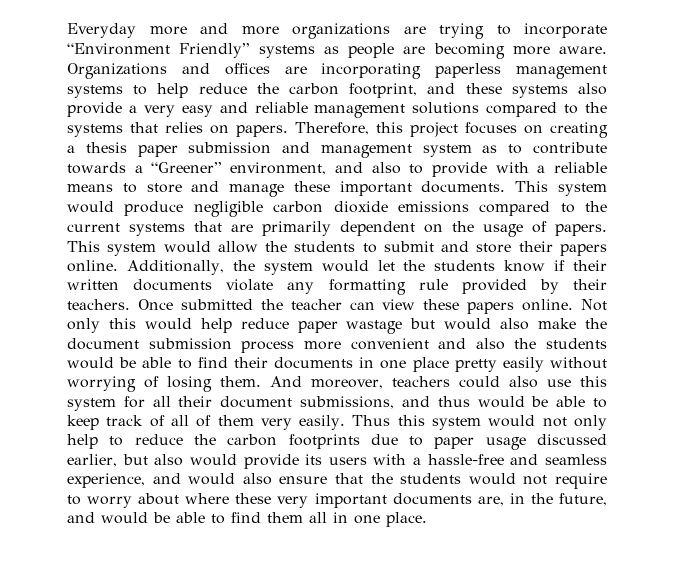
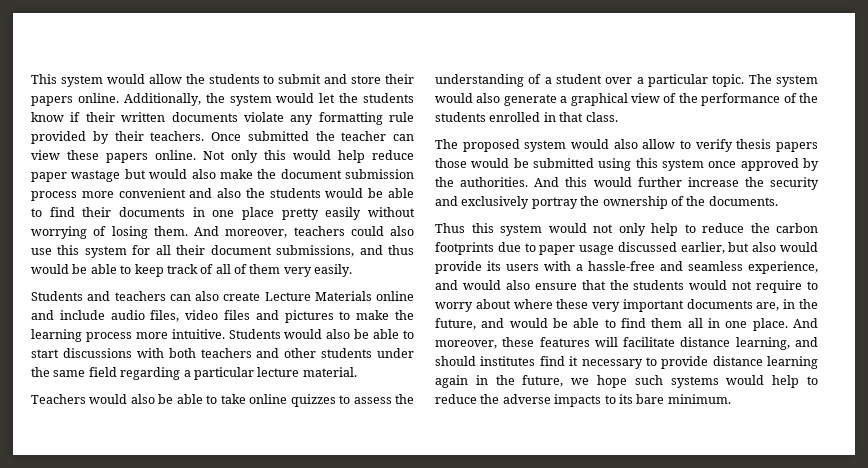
- Everyday more and more organizations are trying to incorporate “Environment Friendly” systems as people are becoming more aware. Organizations and offices are incorporating paperless management systems to help reduce the carbon footprint, and these systems also provide a very easy and reliable management solutions compared to the systems that relies on papers. Therefore, this project focuses on creating a thesis paper submission and management system as to contribute towards a “Greener” environment, and also to provide with a reliable means to store and manage these important documents. This system would produce negligible carbon dioxide emissions compared to the current systems that are primarily dependent on the usage of papers.
- And moreover, teachers could also use this system for all their document submissions, and thus would be able to keep track of all of them very easily. Thus this system would not only help to reduce the carbon footprints due to paper usage discussed earlier, but also would provide its users with a hassle-free and seamless experience, and would also ensure that the students would not require to worry about where these very important documents are, in the future, and would be able to find them all in one place.
+ And moreover, teachers could also use this system for all their document submissions, and thus would be able to keep track of all of them very easily.
+ Students and teachers can also create Lecture Materials online and include audio files, video files and pictures to make the learning process more intuitive. Students would also be able to start discussions with both teachers and other students under the same field regarding a particular lecture material.
+ Teachers would also be able to take online quizzes to assess the understanding of a student over a particular topic. The system would also generate a graphical view of the performance of the students enrolled in that class.
+ The proposed system would also allow to verify thesis papers those would be submitted using this system once approved by the authorities. And this would further increase the security and exclusively portray the ownership of the documents.
+ Thus this system would not only help to reduce the carbon footprints due to paper usage discussed earlier, but also would provide its users with a hassle-free and seamless experience, and would also ensure that the students would not require to worry about where these very important documents are, in the future, and would be able to find them all in one place.
+ And moreover, these features will facilitate distance learning, and should institutes find it necessary to provide distance learning again in the future, we hope such systems would help to reduce the adverse impacts to its bare minimum.

